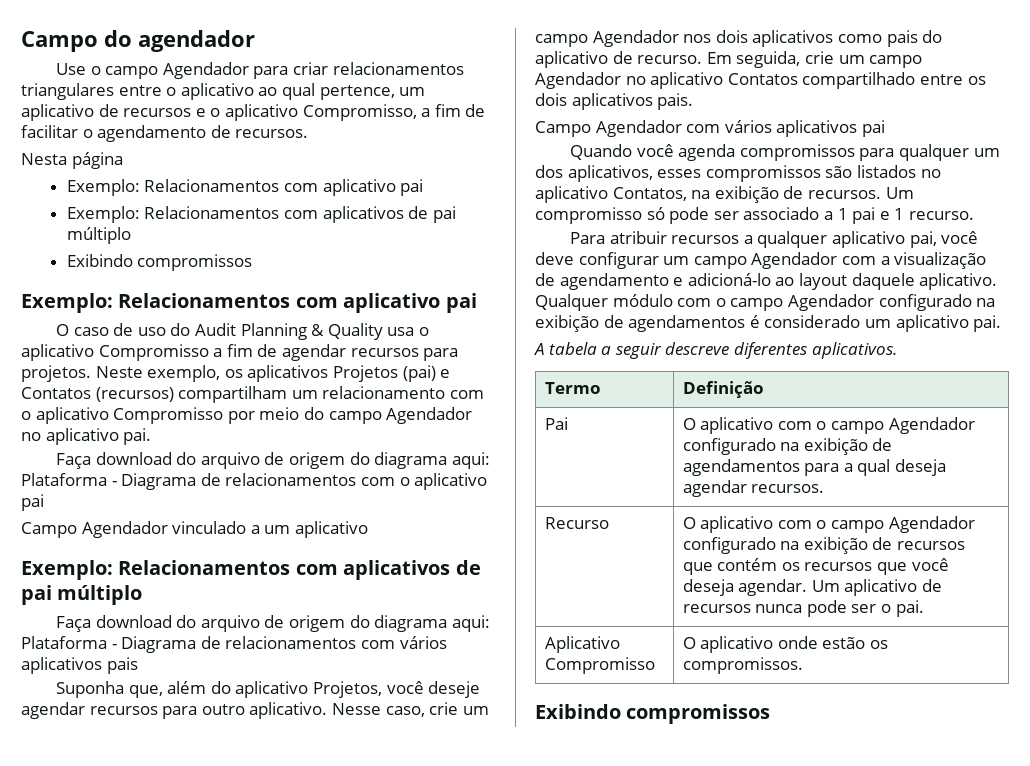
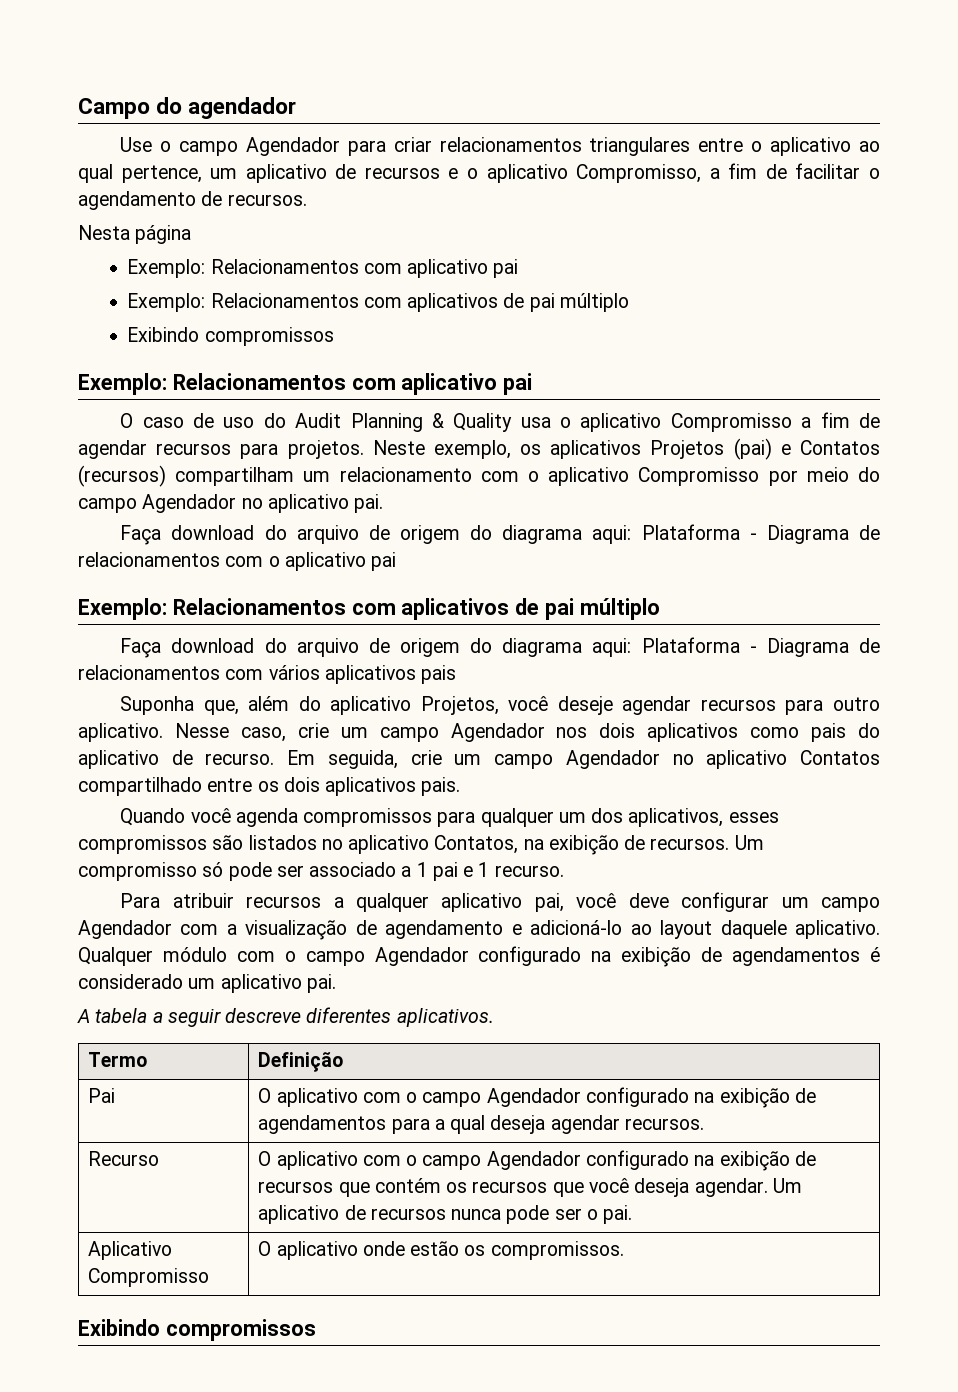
- Campo Agendador vinculado a um aplicativo
- Campo Agendador com vários aplicativos pai

